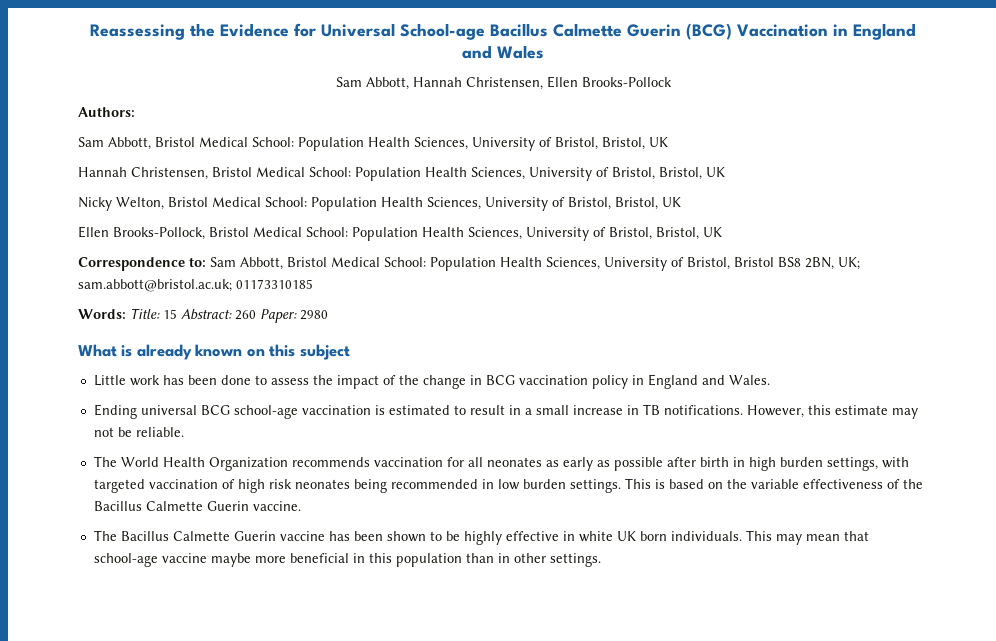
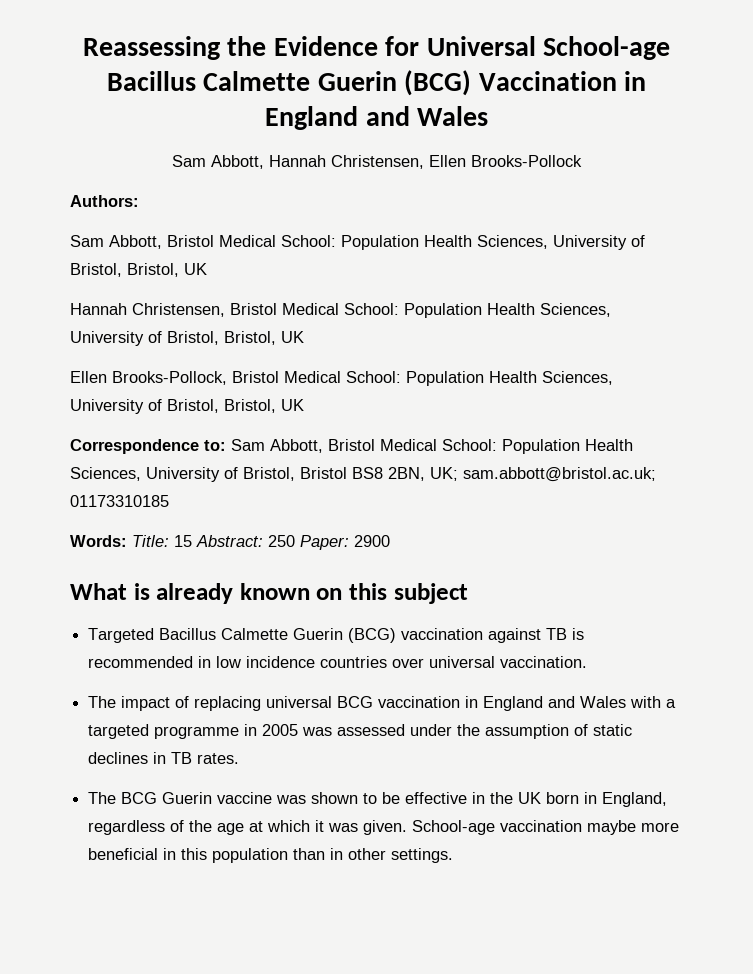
- Nicky Welton, Bristol Medical School: Population Health Sciences, University of Bristol, Bristol, UK
- Words: Title: 15 Abstract: 260 Paper: 2980
+ Words: Title: 15 Abstract: 250 Paper: 2900
- Little work has been done to assess the impact of the change in BCG vaccination policy in England and Wales.
- Ending universal BCG school-age vaccination is estimated to result in a small increase in TB notifications. However, this estimate may not be reliable.
- The World Health Organization recommends vaccination for all neonates as early as possible after birth in high burden settings, with targeted vaccination of high risk neonates being recommended in low burden settings. This is based on the variable effectiveness of the Bacillus Calmette Guerin vaccine.
- The Bacillus Calmette Guerin vaccine has been shown to be highly effective in white UK born individuals. This may mean that school-age vaccine maybe more beneficial in this population than in other settings.
+ Targeted Bacillus Calmette Guerin (BCG) vaccination against TB is recommended in low incidence countries over universal vaccination.
+ The impact of replacing universal BCG vaccination in England and Wales with a targeted programme in 2005 was assessed under the assumption of static declines in TB rates.
+ The BCG Guerin vaccine was shown to be effective in the UK born in England, regardless of the age at which it was given. School-age vaccination maybe more beneficial in this population than in other settings.

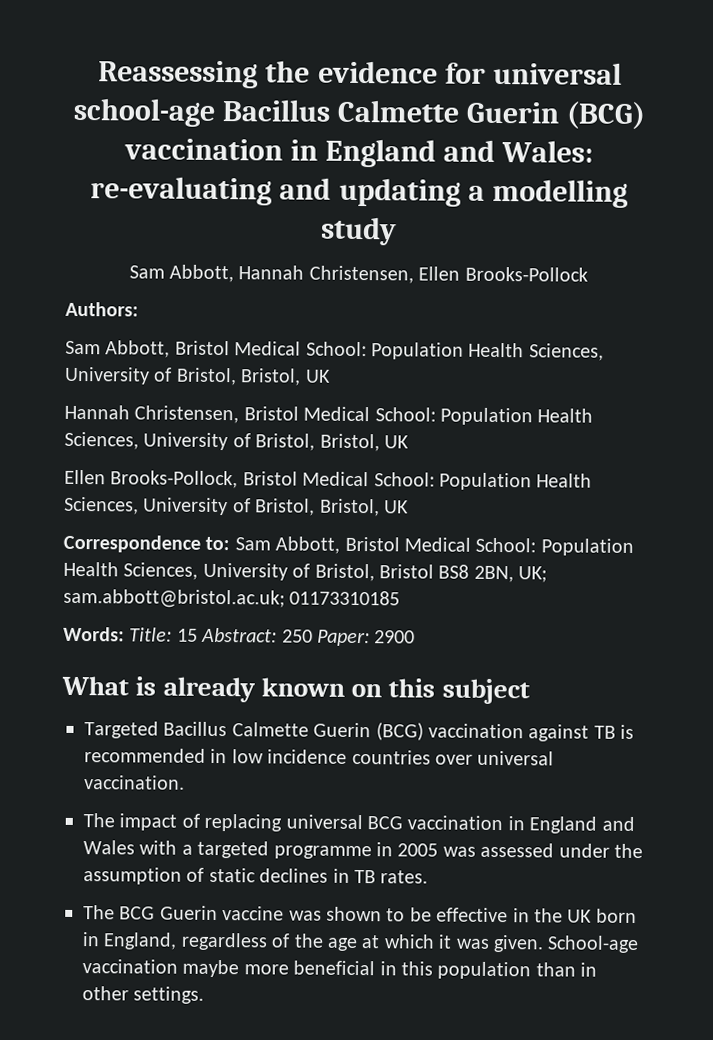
- Reassessing the Evidence for Universal School-age Bacillus Calmette Guerin (BCG) Vaccination in England and Wales
+ Reassessing the evidence for universal school-age Bacillus Calmette Guerin (BCG) vaccination in England and Wales: re-evaluating and updating a modelling study

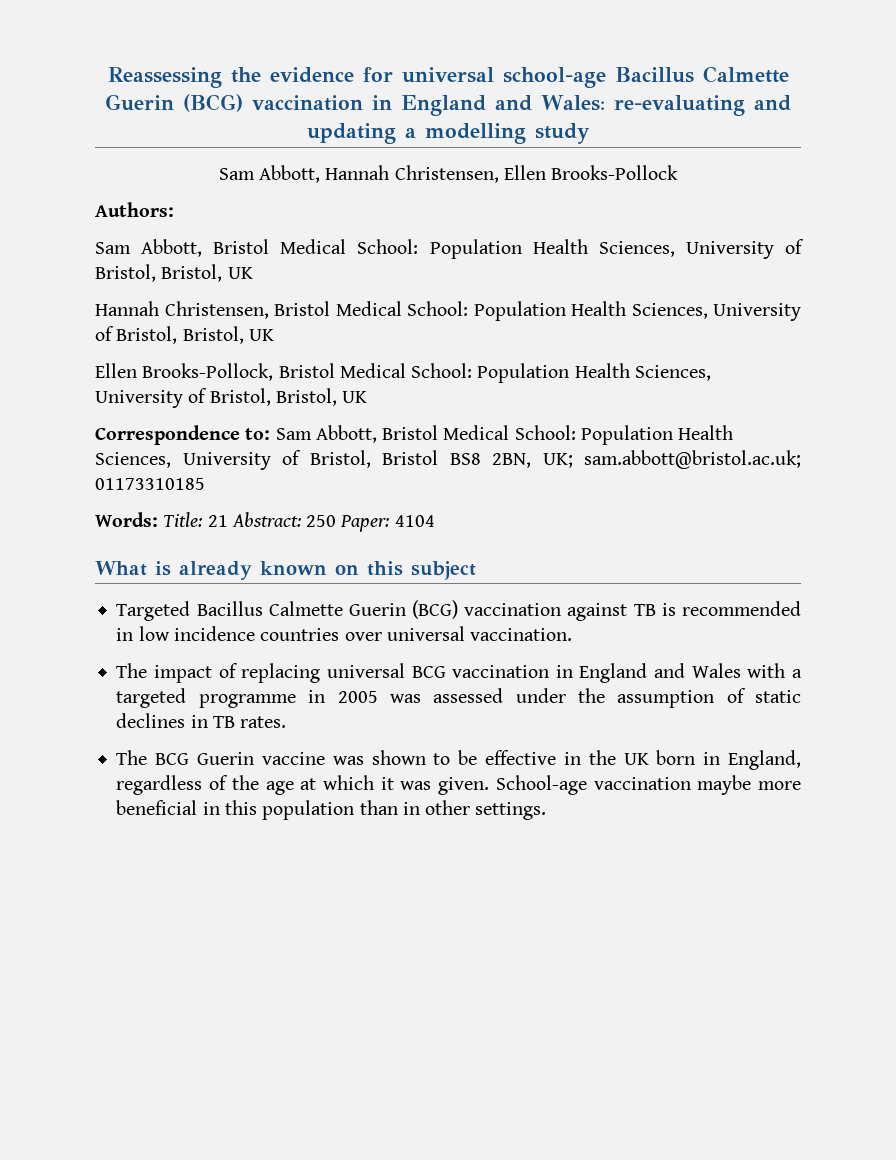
- Words: Title: 15 Abstract: 250 Paper: 2900
+ Words: Title: 21 Abstract: 250 Paper: 4104

